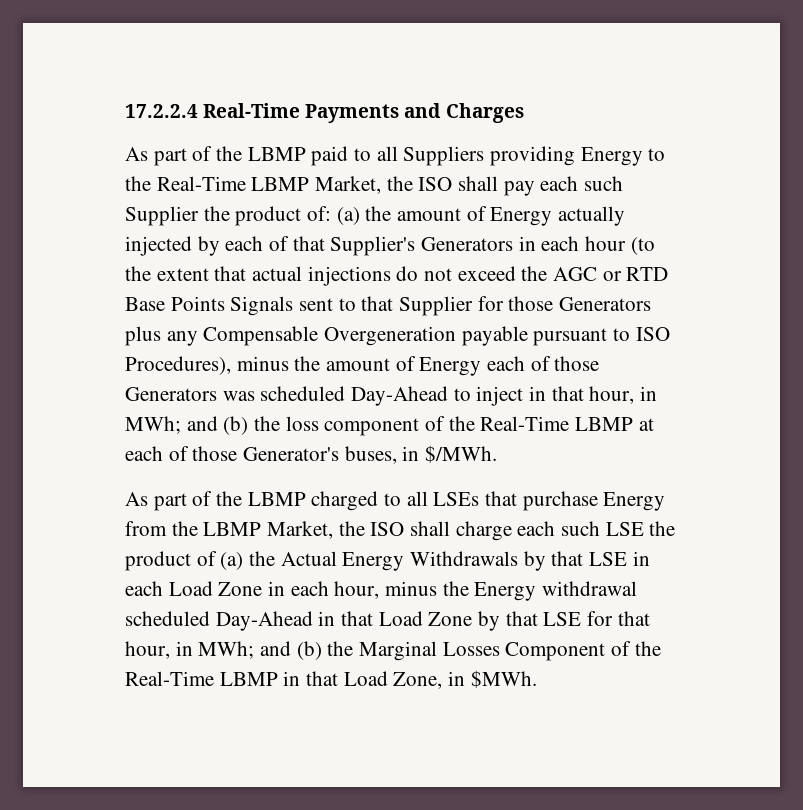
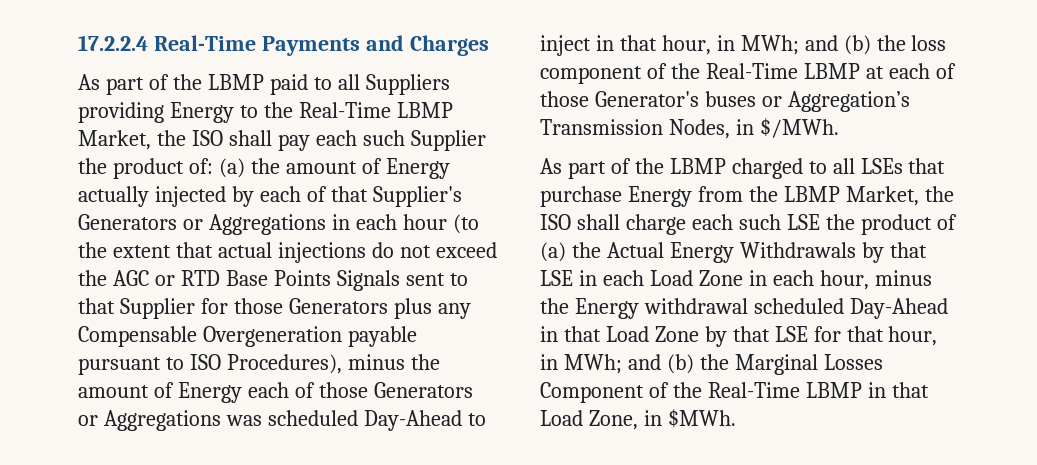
- (a) the amount of Energy actually injected by each of that Supplier's Generators in each hour (to the extent that actual injections do not exceed the AGC or RTD Base Points Signals sent to that Supplier for those Generators plus any Compensable Overgeneration payable pursuant to ISO Procedures), minus the amount of Energy each of those Generators was scheduled Day-Ahead to inject in that hour, in MWh;
+ (a) the amount of Energy actually injected by each of that Supplier's Generators or Aggregations in each hour (to the extent that actual injections do not exceed the AGC or RTD Base Points Signals sent to that Supplier for those Generators plus any Compensable Overgeneration payable pursuant to ISO Procedures), minus the amount of Energy each of those Generators or Aggregations was scheduled Day-Ahead to inject in that hour, in MWh;
- and (b) the loss component of the Real-Time LBMP at each of those Generator's buses, in $/MWh.
+ and (b) the loss component of the Real-Time LBMP at each of those Generator's buses or Aggregation’s Transmission Nodes, in $/MWh.

